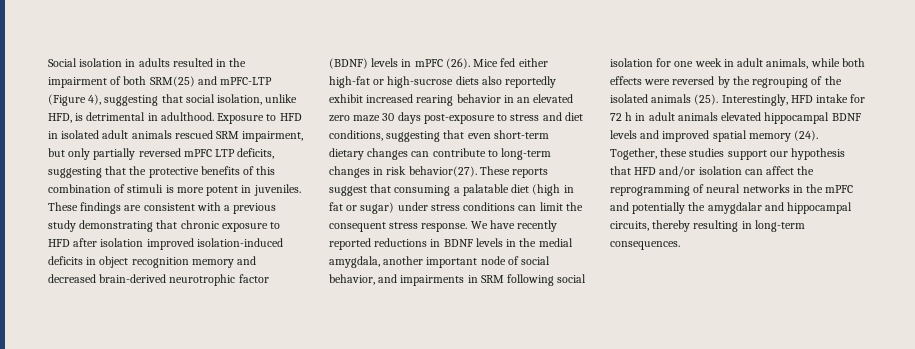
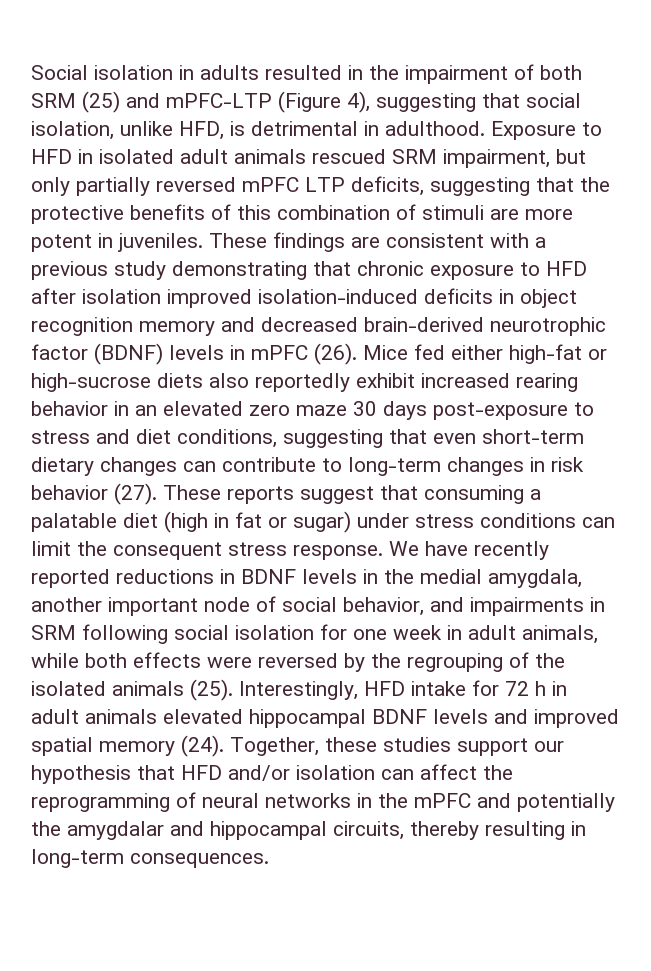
- Social isolation in adults resulted in the impairment of both SRM(25) and mPFC-LTP (Figure 4), suggesting that social isolation, unlike HFD, is detrimental in adulthood.
+ Social isolation in adults resulted in the impairment of both SRM (25) and mPFC-LTP (Figure 4), suggesting that social isolation, unlike HFD, is detrimental in adulthood.
- Exposure to HFD in isolated adult animals rescued SRM impairment, but only partially reversed mPFC LTP deficits, suggesting that the protective benefits of this combination of stimuli is more potent in juveniles.
+ Exposure to HFD in isolated adult animals rescued SRM impairment, but only partially reversed mPFC LTP deficits, suggesting that the protective benefits of this combination of stimuli are more potent in juveniles.
- Mice fed either high-fat or high-sucrose diets also reportedly exhibit increased rearing behavior in an elevated zero maze 30 days post-exposure to stress and diet conditions, suggesting that even short-term dietary changes can contribute to long-term changes in risk behavior(27).
+ Mice fed either high-fat or high-sucrose diets also reportedly exhibit increased rearing behavior in an elevated zero maze 30 days post-exposure to stress and diet conditions, suggesting that even short-term dietary changes can contribute to long-term changes in risk behavior (27).

